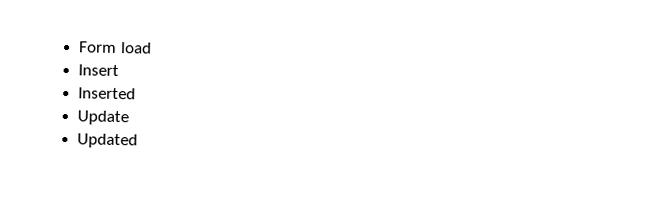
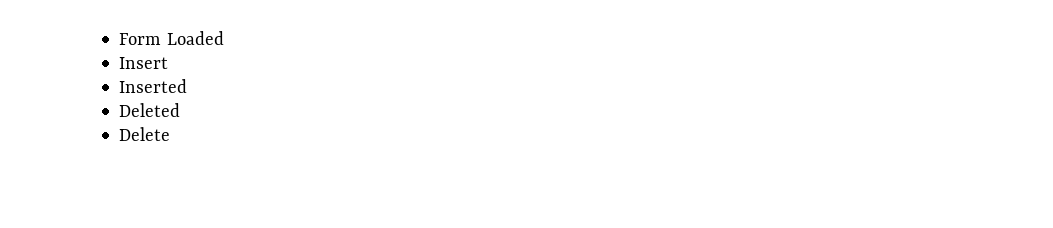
- Form load
+ Form Loaded
- Update
- Updated
+ Deleted
+ Delete

